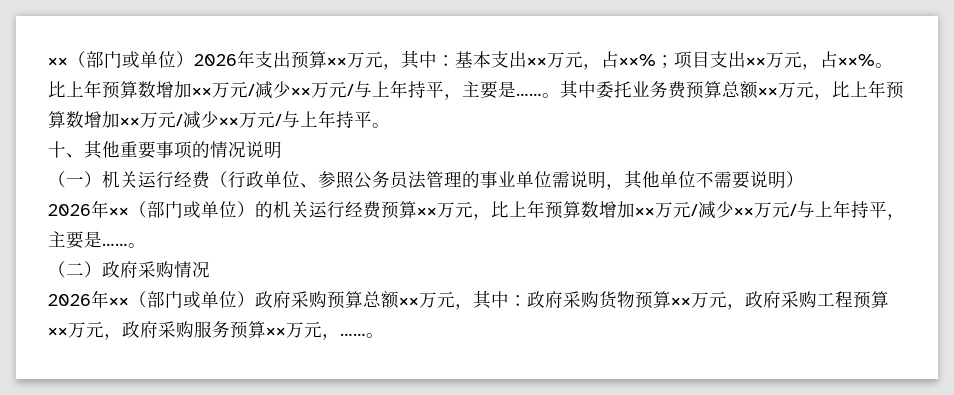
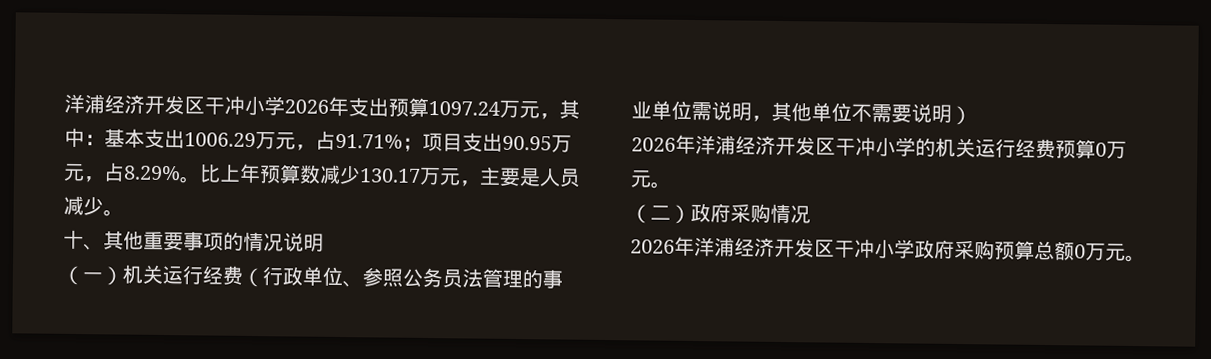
- ××（部门或单位）2026年支出预算××万元，其中：基本支出××万元，占××%；项目支出××万元，占××%。
+ 洋浦经济开发区干冲小学2026年支出预算1097.24万元，其中：基本支出1006.29万元，占91.71%；项目支出90.95万元，占8.29%。
- 比上年预算数增加××万元/减少××万元/与上年持平，主要是……。其中委托业务费预算总额××万元，比上年预算数增加××万元/减少××万元/与上年持平。
+ 比上年预算数减少130.17万元，主要是人员减少。
- 2026年××（部门或单位）的机关运行经费预算××万元，比上年预算数增加××万元/减少××万元/与上年持平，主要是……。
+ 2026年洋浦经济开发区干冲小学的机关运行经费预算0万元。
- 2026年××（部门或单位）政府采购预算总额××万元，其中：政府采购货物预算××万元，政府采购工程预算××万元，政府采购服务预算××万元，……。
+ 2026年洋浦经济开发区干冲小学政府采购预算总额0万元。

